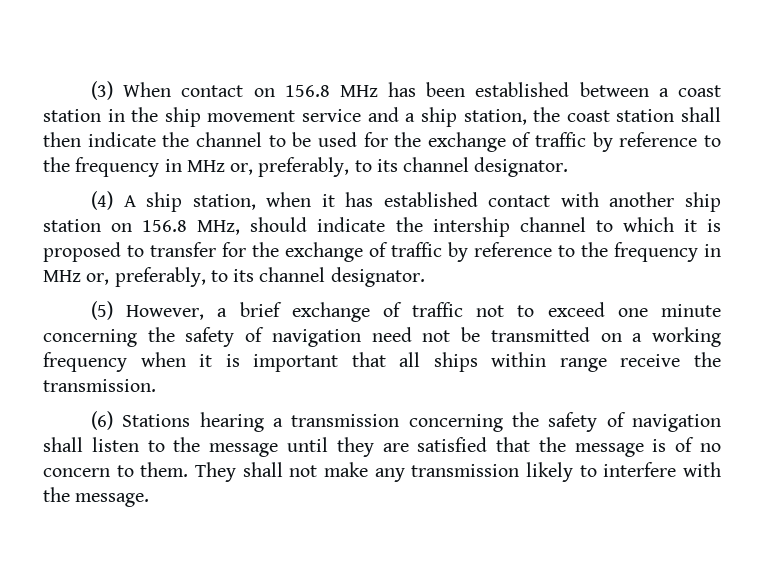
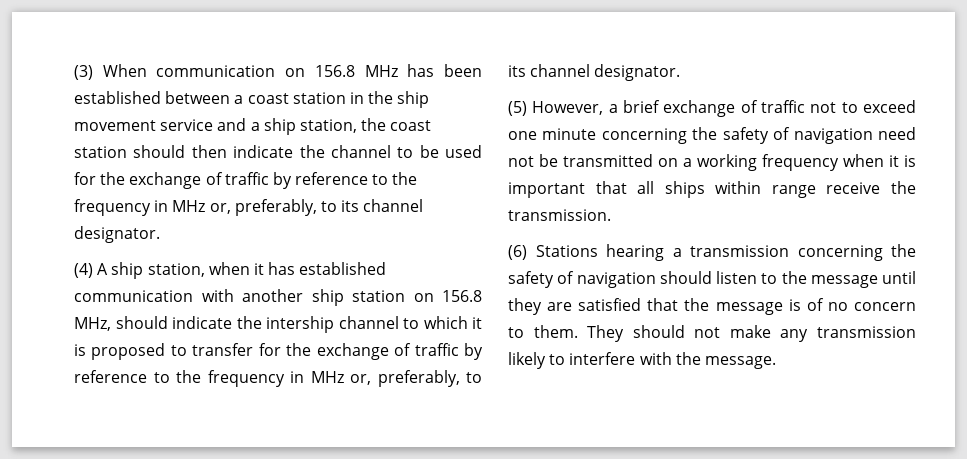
- (3) When contact on 156.8 MHz has been established between a coast station in the ship movement service and a ship station, the coast station shall then indicate the channel to be used for the exchange of traffic by reference to the frequency in MHz or, preferably, to its channel designator.
+ (3) When communication on 156.8 MHz has been established between a coast station in the ship movement service and a ship station, the coast station should then indicate the channel to be used for the exchange of traffic by reference to the frequency in MHz or, preferably, to its channel designator.
- (4) A ship station, when it has established contact with another ship station on 156.8 MHz, should indicate the intership channel to which it is proposed to transfer for the exchange of traffic by reference to the frequency in MHz or, preferably, to its channel designator.
+ (4) A ship station, when it has established communication with another ship station on 156.8 MHz, should indicate the intership channel to which it is proposed to transfer for the exchange of traffic by reference to the frequency in MHz or, preferably, to its channel designator.
- (6) Stations hearing a transmission concerning the safety of navigation shall listen to the message until they are satisfied that the message is of no concern to them.
+ (6) Stations hearing a transmission concerning the safety of navigation should listen to the message until they are satisfied that the message is of no concern to them.
- They shall not make any transmission likely to interfere with the message.
+ They should not make any transmission likely to interfere with the message.

